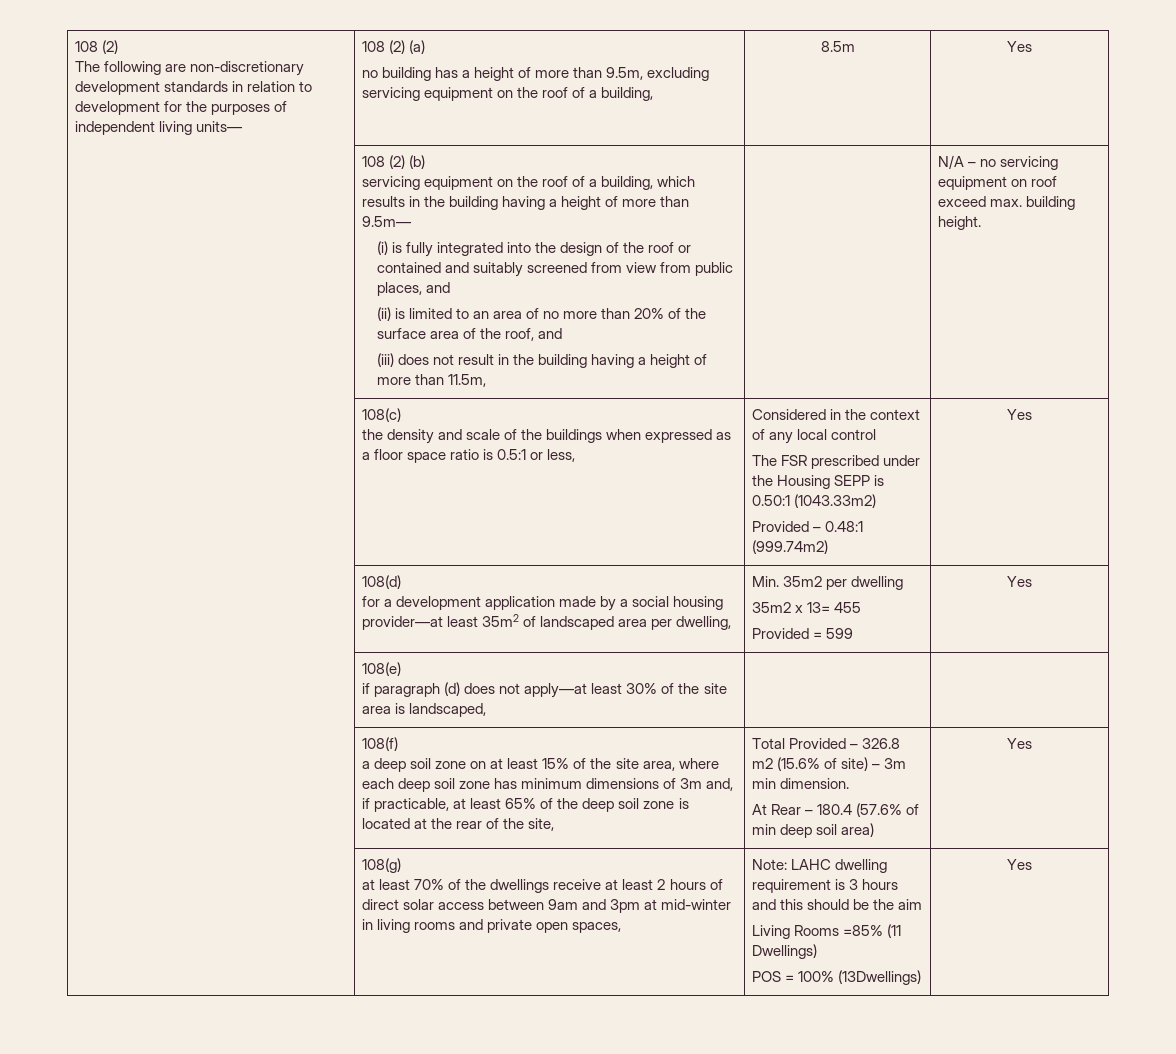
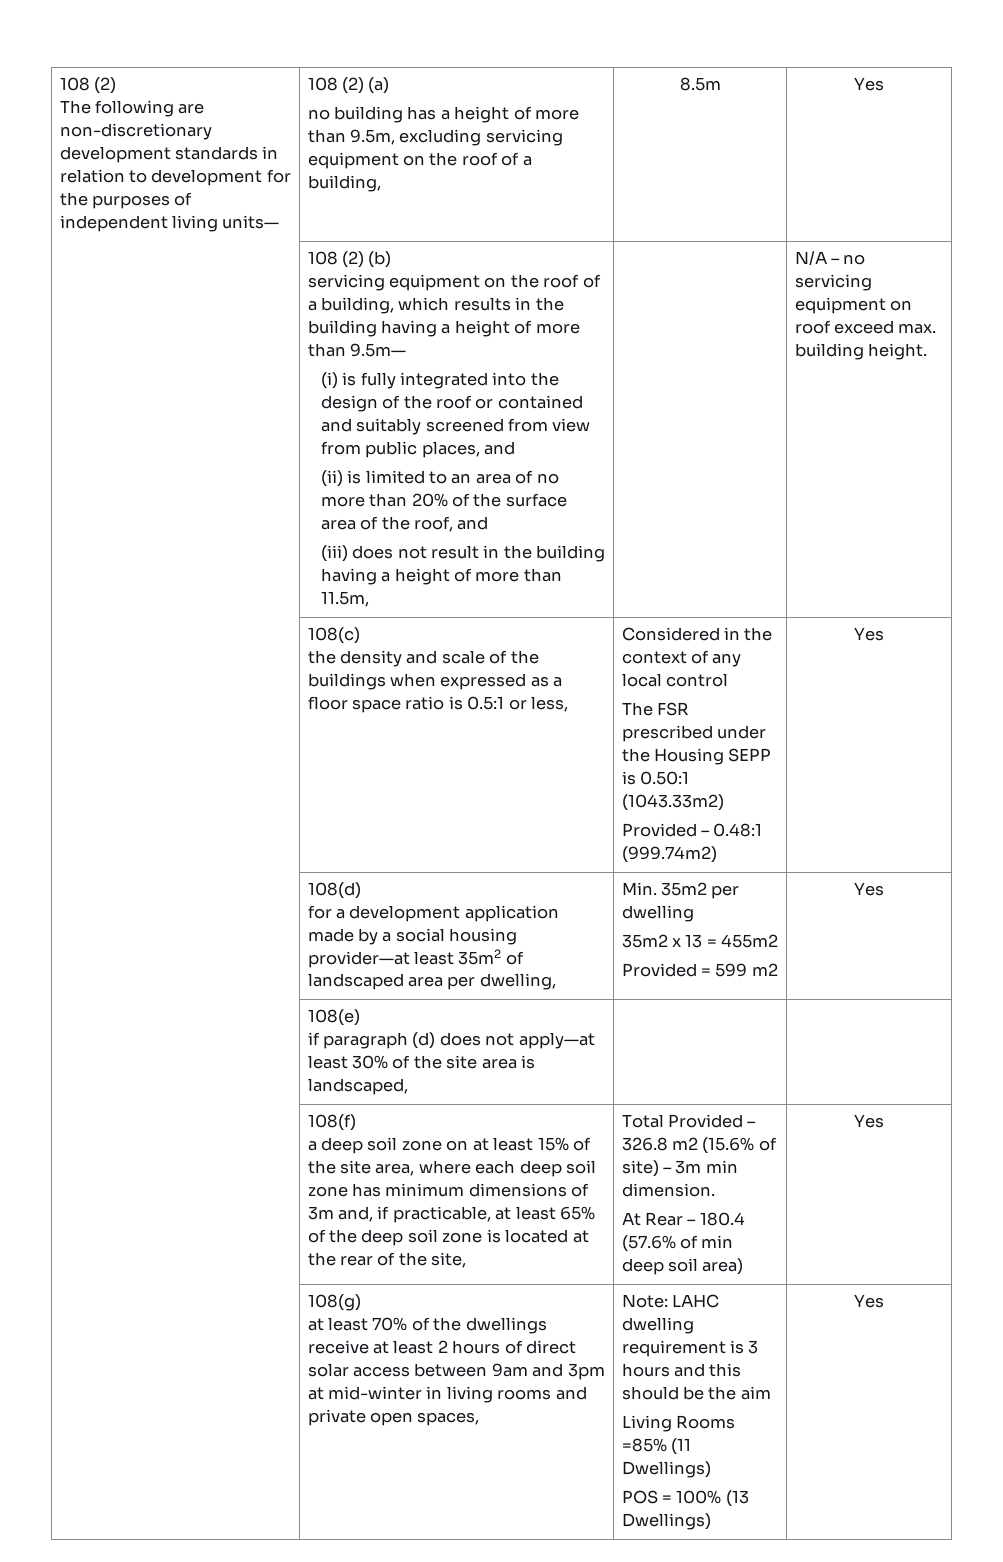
  | 108(d)
  for a development application made by a social housing provider—at least 35m2 of landscaped area per dwelling, | Min. 35m2 per dwelling
- 35m2 x 13= 455
- Provided = 599 | Yes
+ 35m2 x 13 = 455m2
+ Provided = 599 m2 | Yes
- POS = 100% (13Dwellings)
+ POS = 100% (13 Dwellings)

